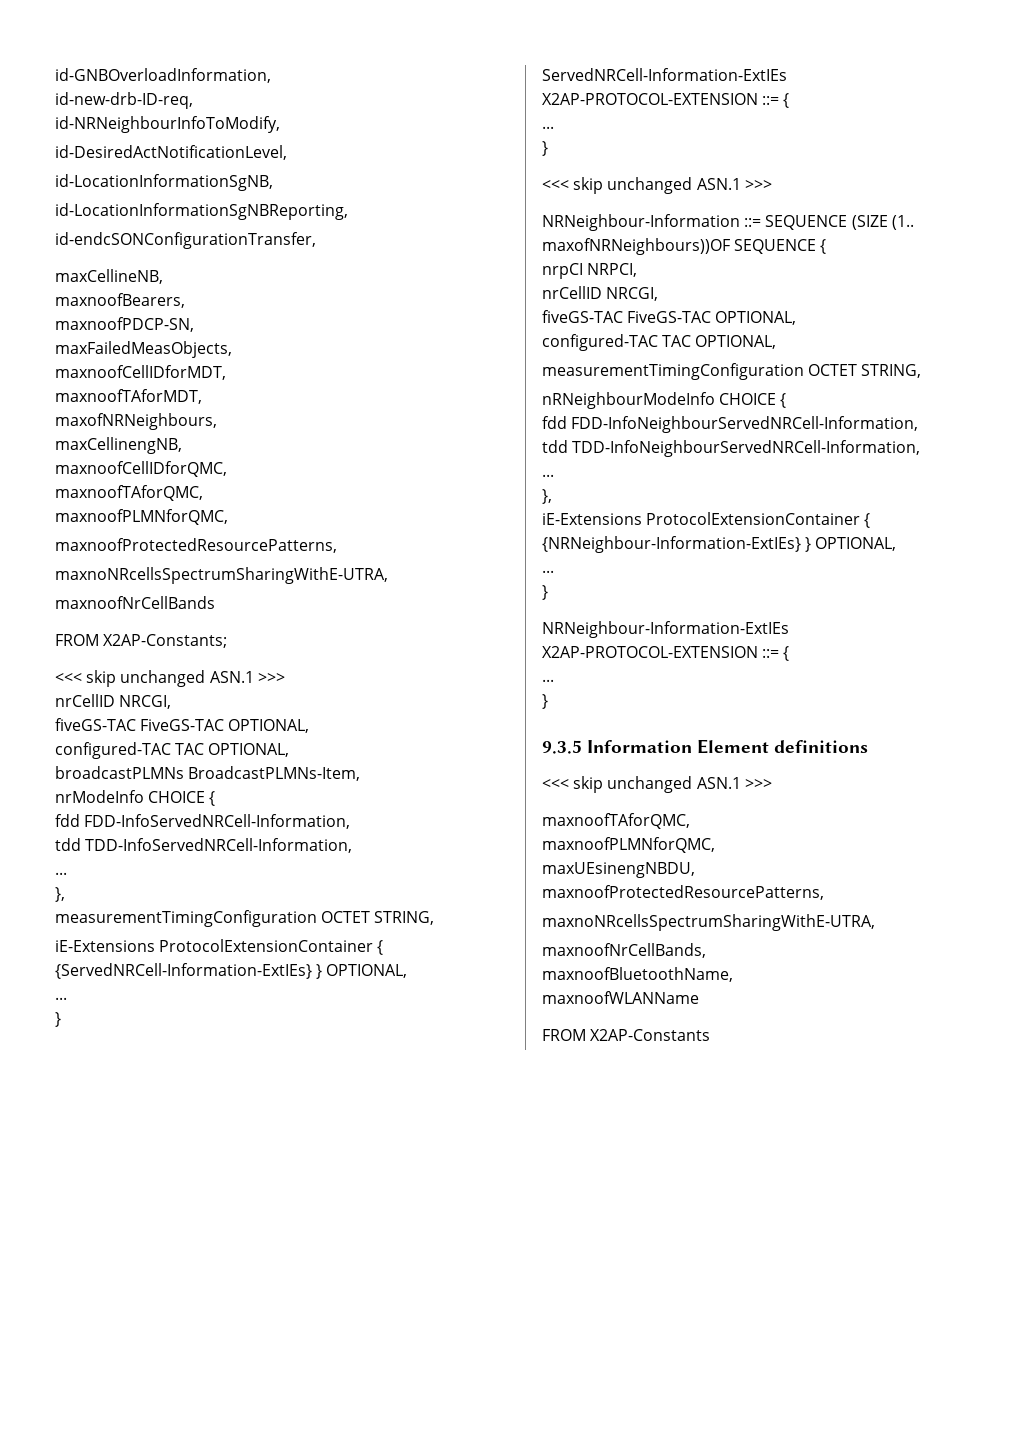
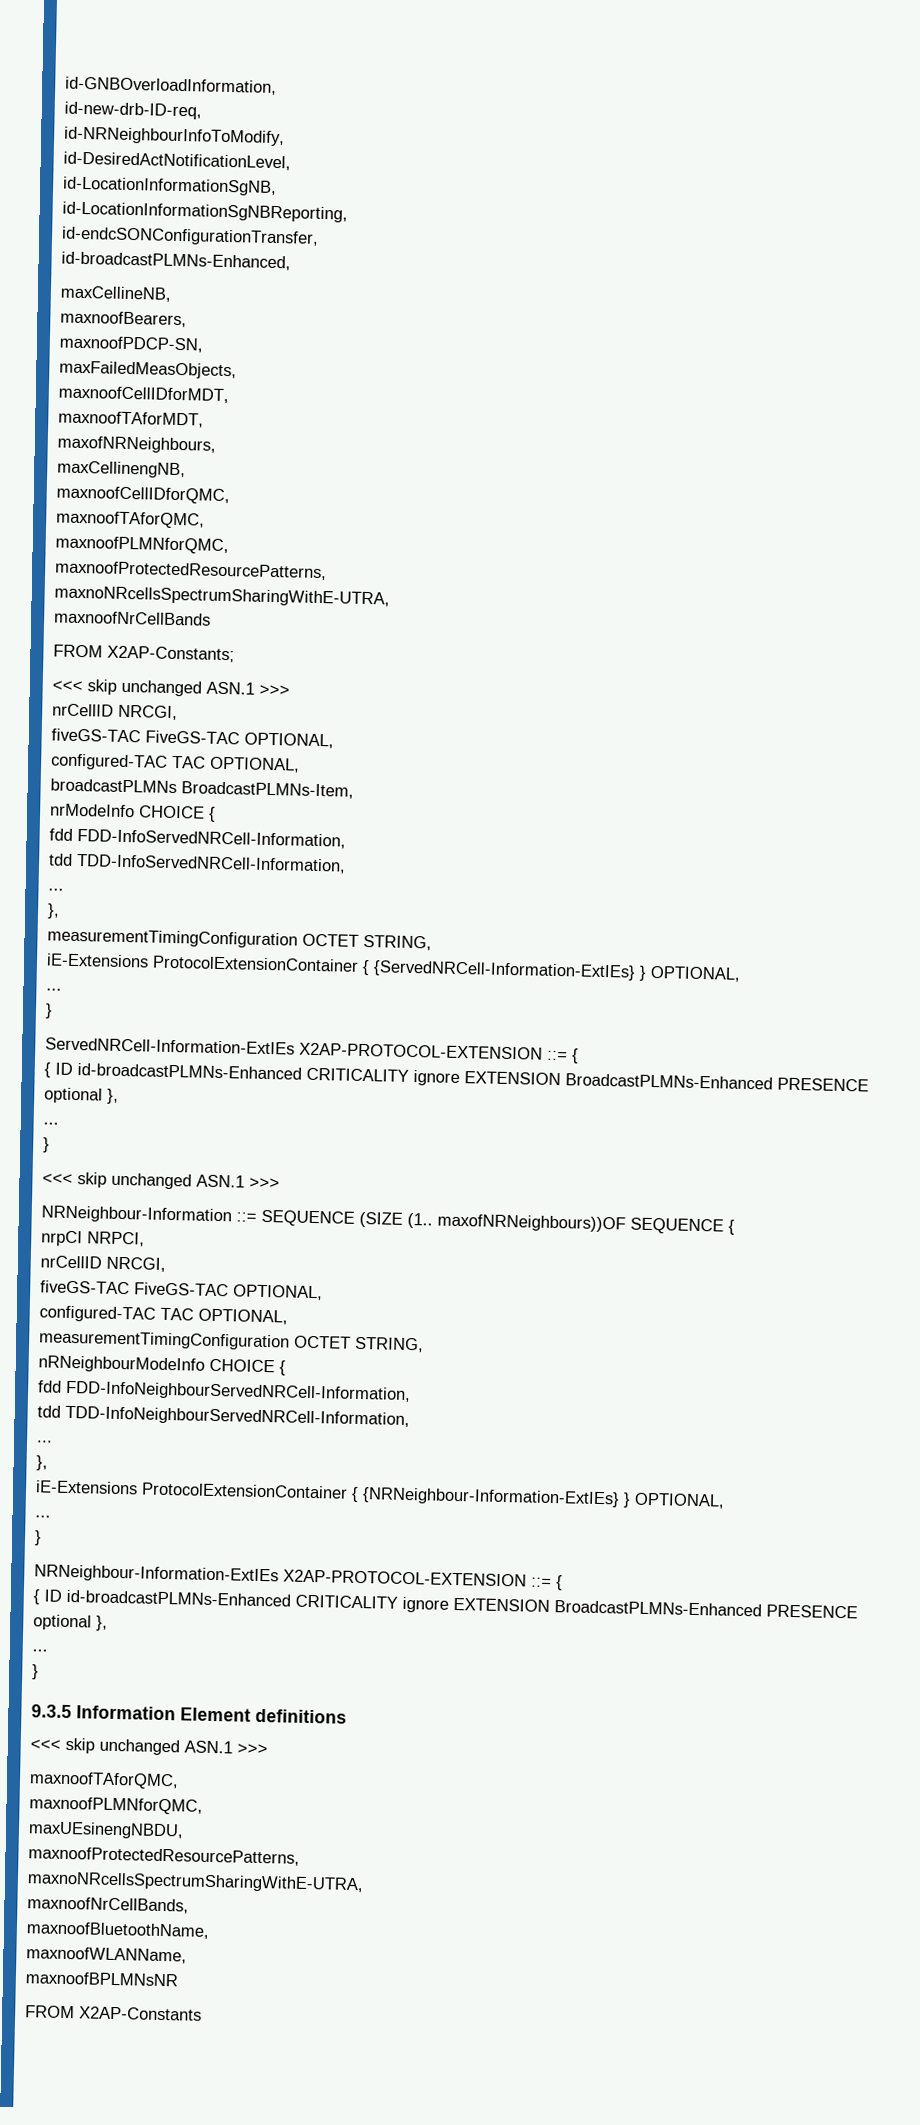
+ id-broadcastPLMNs-Enhanced,
  ServedNRCell-Information-ExtIEs X2AP-PROTOCOL-EXTENSION ::= {
+ { ID id-broadcastPLMNs-Enhanced CRITICALITY ignore EXTENSION BroadcastPLMNs-Enhanced PRESENCE optional },
  NRNeighbour-Information-ExtIEs X2AP-PROTOCOL-EXTENSION ::= {
+ { ID id-broadcastPLMNs-Enhanced CRITICALITY ignore EXTENSION BroadcastPLMNs-Enhanced PRESENCE optional },
- maxnoofWLANName
+ maxnoofWLANName,
+ maxnoofBPLMNsNR

